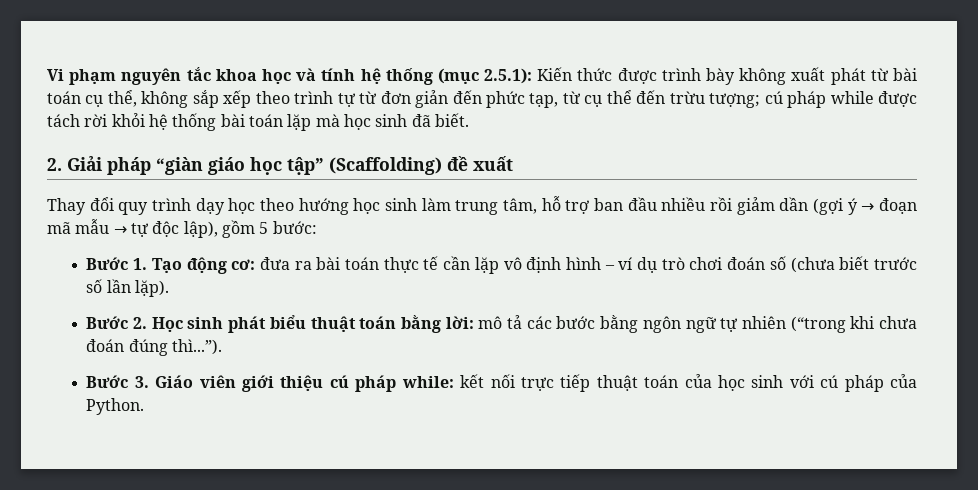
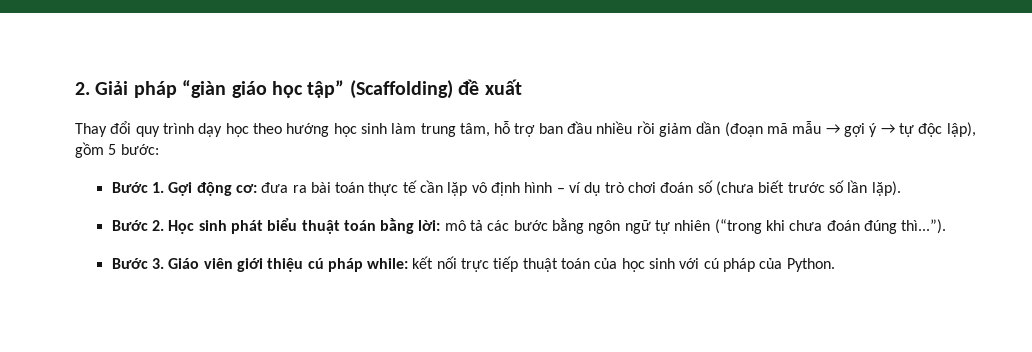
- Vi phạm nguyên tắc khoa học và tính hệ thống (mục 2.5.1): Kiến thức được trình bày không xuất phát từ bài toán cụ thể, không sắp xếp theo trình tự từ đơn giản đến phức tạp, từ cụ thể đến trừu tượng; cú pháp while được tách rời khỏi hệ thống bài toán lặp mà học sinh đã biết.
- Thay đổi quy trình dạy học theo hướng học sinh làm trung tâm, hỗ trợ ban đầu nhiều rồi giảm dần (gợi ý → đoạn mã mẫu → tự độc lập), gồm 5 bước:
+ Thay đổi quy trình dạy học theo hướng học sinh làm trung tâm, hỗ trợ ban đầu nhiều rồi giảm dần (đoạn mã mẫu → gợi ý → tự độc lập), gồm 5 bước:
- Bước 1. Tạo động cơ: đưa ra bài toán thực tế cần lặp vô định hình – ví dụ trò chơi đoán số (chưa biết trước số lần lặp).
+ Bước 1. Gợi động cơ: đưa ra bài toán thực tế cần lặp vô định hình – ví dụ trò chơi đoán số (chưa biết trước số lần lặp).

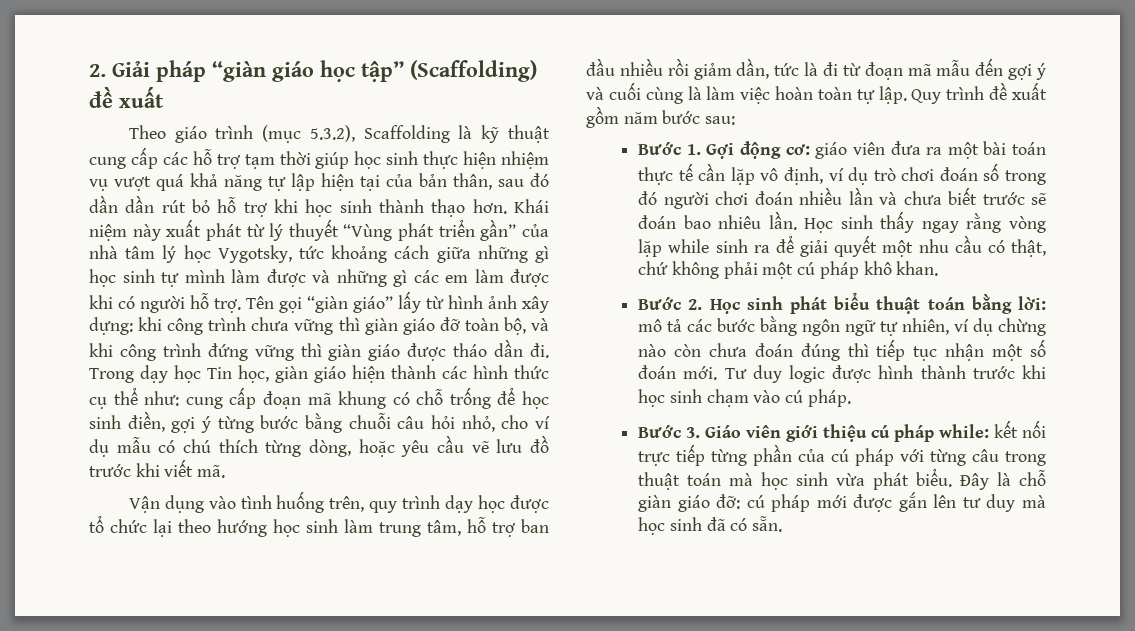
- Thay đổi quy trình dạy học theo hướng học sinh làm trung tâm, hỗ trợ ban đầu nhiều rồi giảm dần (đoạn mã mẫu → gợi ý → tự độc lập), gồm 5 bước:
+ Theo giáo trình (mục 5.3.2), Scaffolding là kỹ thuật cung cấp các hỗ trợ tạm thời giúp học sinh thực hiện nhiệm vụ vượt quá khả năng tự lập hiện tại của bản thân, sau đó dần dần rút bỏ hỗ trợ khi học sinh thành thạo hơn. Khái niệm này xuất phát từ lý thuyết “Vùng phát triển gần” của nhà tâm lý học Vygotsky, tức khoảng cách giữa những gì học sinh tự mình làm được và những gì các em làm được khi có người hỗ trợ. Tên gọi “giàn giáo” lấy từ hình ảnh xây dựng: khi công trình chưa vững thì giàn giáo đỡ toàn bộ, và khi công trình đứng vững thì giàn giáo được tháo dần đi. Trong dạy học Tin học, giàn giáo hiện thành các hình thức cụ thể như: cung cấp đoạn mã khung có chỗ trống để học sinh điền, gợi ý từng bước bằng chuỗi câu hỏi nhỏ, cho ví dụ mẫu có chú thích từng dòng, hoặc yêu cầu vẽ lưu đồ trước khi viết mã.
+ Vận dụng vào tình huống trên, quy trình dạy học được tổ chức lại theo hướng học sinh làm trung tâm, hỗ trợ ban đầu nhiều rồi giảm dần, tức là đi từ đoạn mã mẫu đến gợi ý và cuối cùng là làm việc hoàn toàn tự lập. Quy trình đề xuất gồm năm bước sau:
- Bước 1. Gợi động cơ: đưa ra bài toán thực tế cần lặp vô định hình – ví dụ trò chơi đoán số (chưa biết trước số lần lặp).
+ Bước 1. Gợi động cơ: giáo viên đưa ra một bài toán thực tế cần lặp vô định, ví dụ trò chơi đoán số trong đó người chơi đoán nhiều lần và chưa biết trước sẽ đoán bao nhiêu lần. Học sinh thấy ngay rằng vòng lặp while sinh ra để giải quyết một nhu cầu có thật, chứ không phải một cú pháp khô khan.
- Bước 2. Học sinh phát biểu thuật toán bằng lời: mô tả các bước bằng ngôn ngữ tự nhiên (“trong khi chưa đoán đúng thì...”).
+ Bước 2. Học sinh phát biểu thuật toán bằng lời: mô tả các bước bằng ngôn ngữ tự nhiên, ví dụ chừng nào còn chưa đoán đúng thì tiếp tục nhận một số đoán mới. Tư duy logic được hình thành trước khi học sinh chạm vào cú pháp.
- Bước 3. Giáo viên giới thiệu cú pháp while: kết nối trực tiếp thuật toán của học sinh với cú pháp của Python.
+ Bước 3. Giáo viên giới thiệu cú pháp while: kết nối trực tiếp từng phần của cú pháp với từng câu trong thuật toán mà học sinh vừa phát biểu. Đây là chỗ giàn giáo đỡ: cú pháp mới được gắn lên tư duy mà học sinh đã có sẵn.

